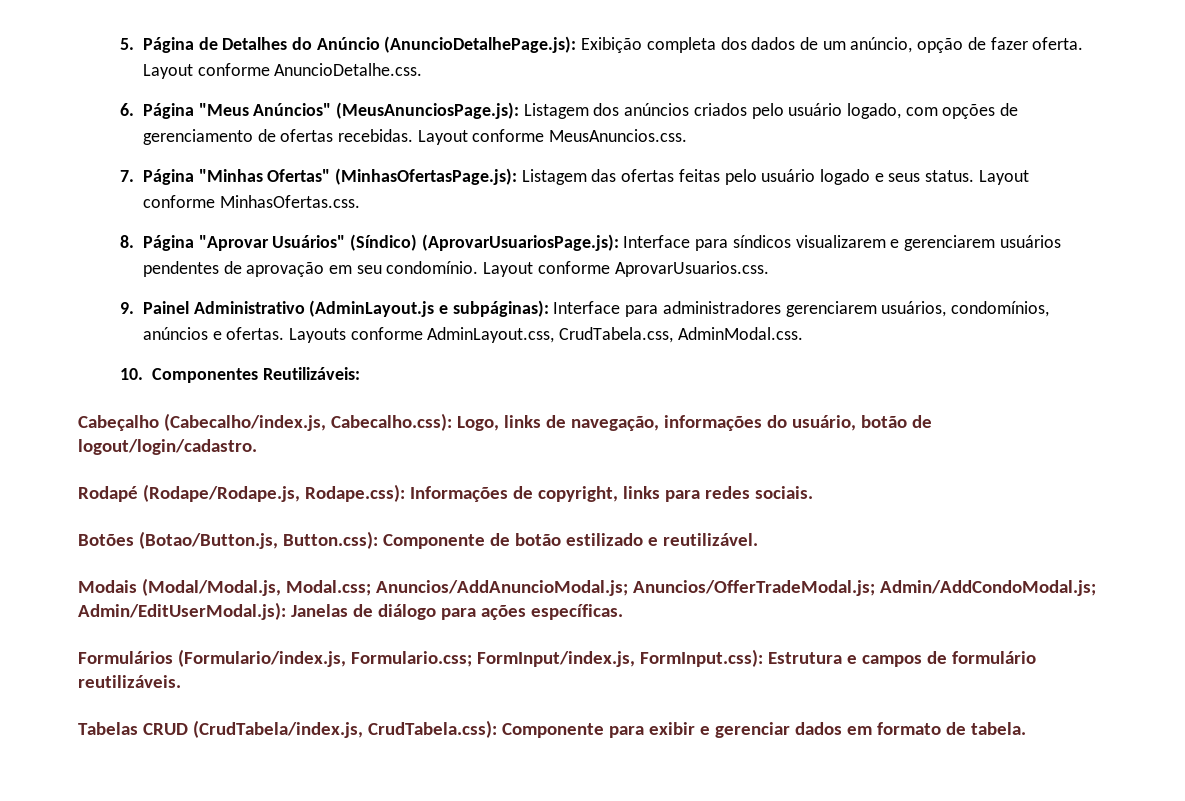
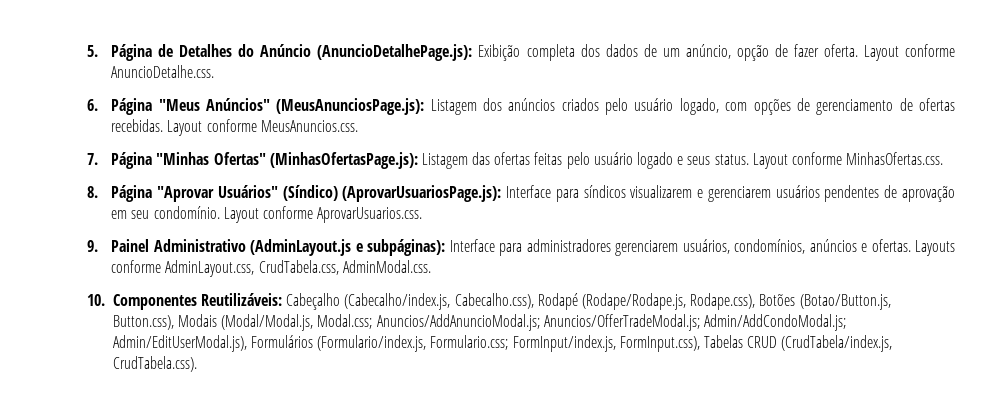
- 10. Componentes Reutilizáveis:
- Cabeçalho (Cabecalho/index.js, Cabecalho.css): Logo, links de navegação, informações do usuário, botão de logout/login/cadastro.
- Rodapé (Rodape/Rodape.js, Rodape.css): Informações de copyright, links para redes sociais.
- Botões (Botao/Button.js, Button.css): Componente de botão estilizado e reutilizável.
- Modais (Modal/Modal.js, Modal.css; Anuncios/AddAnuncioModal.js; Anuncios/OfferTradeModal.js; Admin/AddCondoModal.js; Admin/EditUserModal.js): Janelas de diálogo para ações específicas.
- Formulários (Formulario/index.js, Formulario.css; FormInput/index.js, FormInput.css): Estrutura e campos de formulário reutilizáveis.
- Tabelas CRUD (CrudTabela/index.js, CrudTabela.css): Componente para exibir e gerenciar dados em formato de tabela.
+ 10. Componentes Reutilizáveis: Cabeçalho (Cabecalho/index.js, Cabecalho.css), Rodapé (Rodape/Rodape.js, Rodape.css), Botões (Botao/Button.js, Button.css), Modais (Modal/Modal.js, Modal.css; Anuncios/AddAnuncioModal.js; Anuncios/OfferTradeModal.js; Admin/AddCondoModal.js; Admin/EditUserModal.js), Formulários (Formulario/index.js, Formulario.css; FormInput/index.js, FormInput.css), Tabelas CRUD (CrudTabela/index.js, CrudTabela.css).

